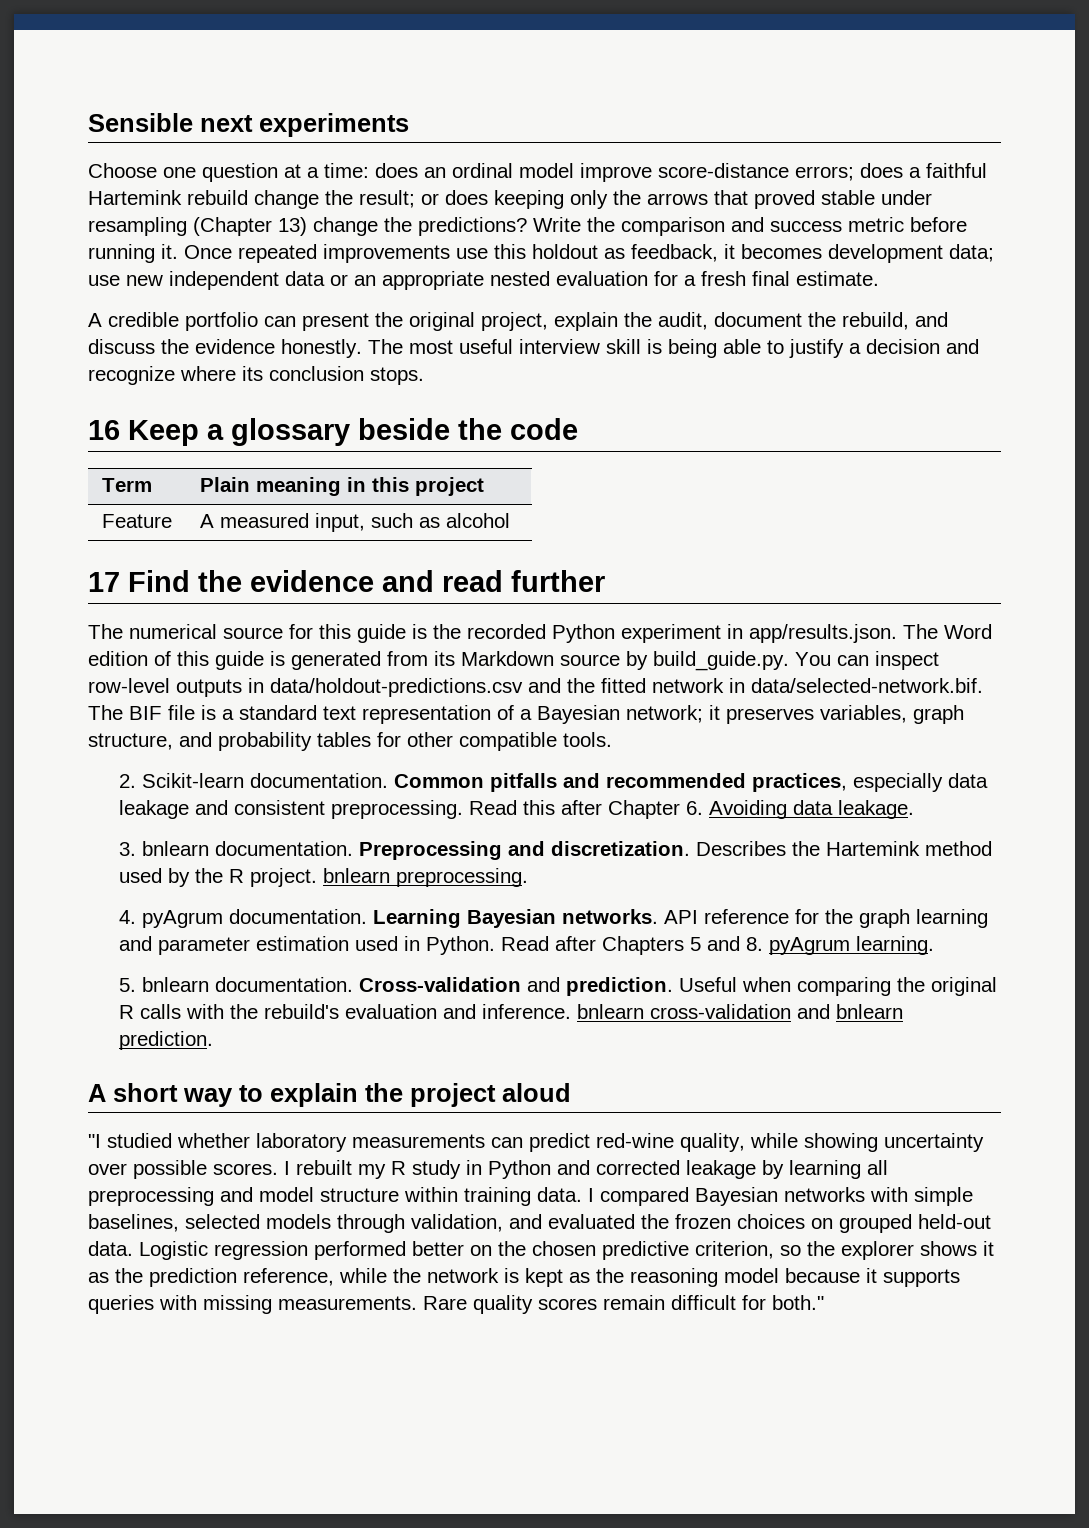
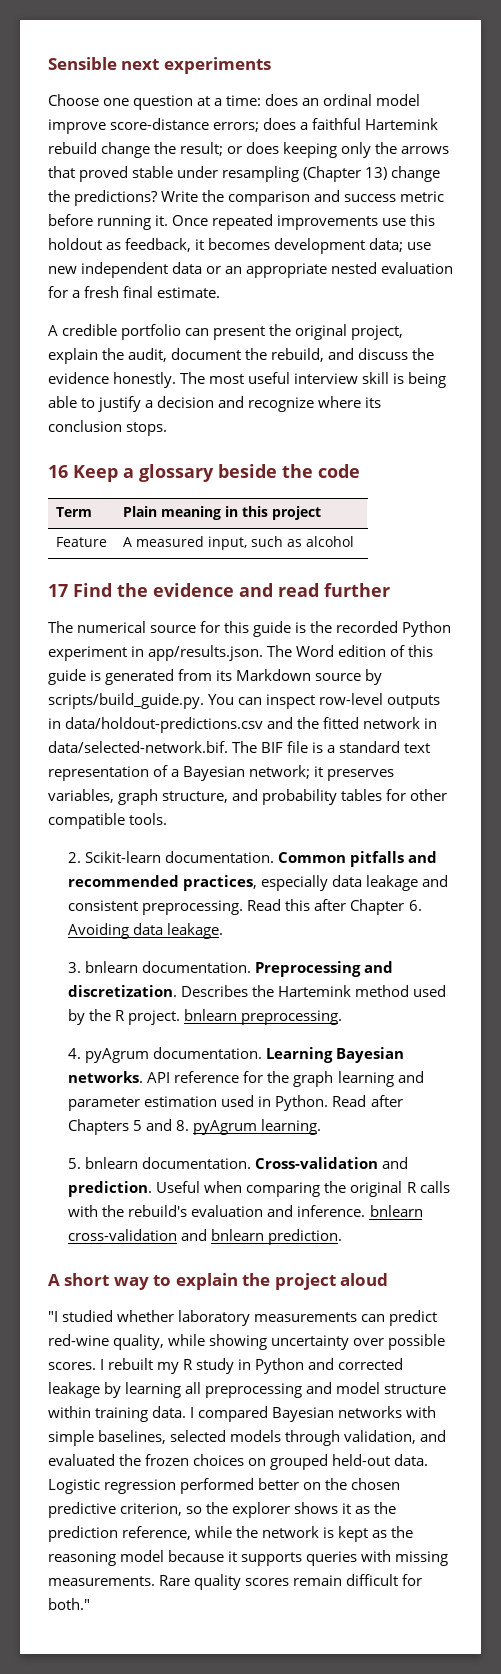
- The numerical source for this guide is the recorded Python experiment in app/results.json. The Word edition of this guide is generated from its Markdown source by build_guide.py. You can inspect row-level outputs in data/holdout-predictions.csv and the fitted network in data/selected-network.bif. The BIF file is a standard text representation of a Bayesian network;
+ The numerical source for this guide is the recorded Python experiment in app/results.json. The Word edition of this guide is generated from its Markdown source by scripts/build_guide.py. You can inspect row-level outputs in data/holdout-predictions.csv and the fitted network in data/selected-network.bif. The BIF file is a standard text representation of a Bayesian network;

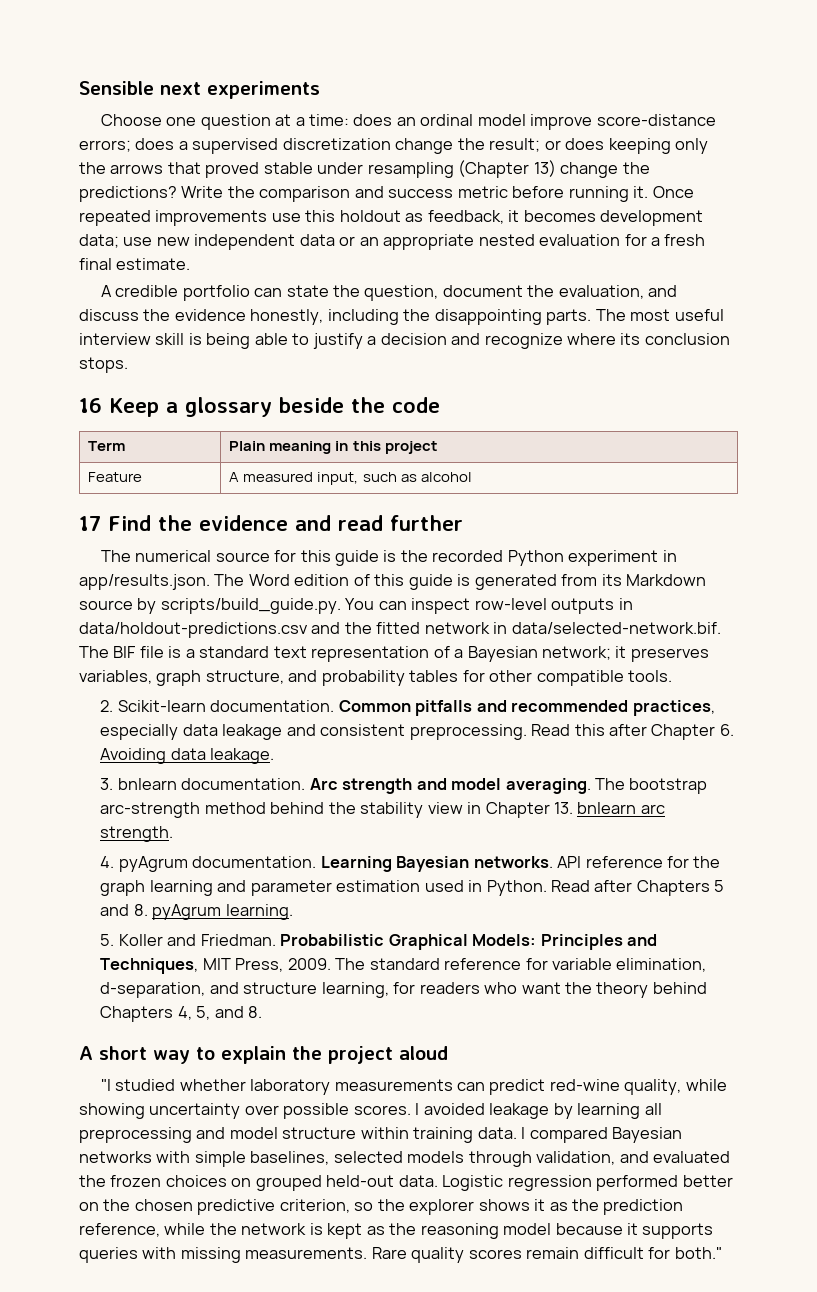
- Choose one question at a time: does an ordinal model improve score-distance errors; does a faithful Hartemink rebuild change the result; or does keeping only the arrows that proved stable under resampling (Chapter 13) change the predictions?
+ Choose one question at a time: does an ordinal model improve score-distance errors; does a supervised discretization change the result; or does keeping only the arrows that proved stable under resampling (Chapter 13) change the predictions?
- A credible portfolio can present the original project, explain the audit, document the rebuild, and discuss the evidence honestly.
+ A credible portfolio can state the question, document the evaluation, and discuss the evidence honestly, including the disappointing parts.
- Preprocessing and discretization. Describes the Hartemink method used by the R project. bnlearn preprocessing.
+ Arc strength and model averaging. The bootstrap arc-strength method behind the stability view in Chapter 13. bnlearn arc strength.
- 5. bnlearn documentation. Cross-validation and prediction. Useful when comparing the original R calls with the rebuild's evaluation and inference. bnlearn cross-validation and bnlearn prediction.
+ 5. Koller and Friedman. Probabilistic Graphical Models: Principles and Techniques, MIT Press, 2009. The standard reference for variable elimination, d-separation, and structure learning, for readers who want the theory behind Chapters 4, 5, and 8.
- I rebuilt my R study in Python and corrected leakage by learning all preprocessing and model structure within training data.
+ I avoided leakage by learning all preprocessing and model structure within training data.

